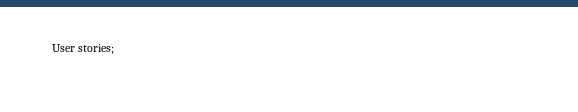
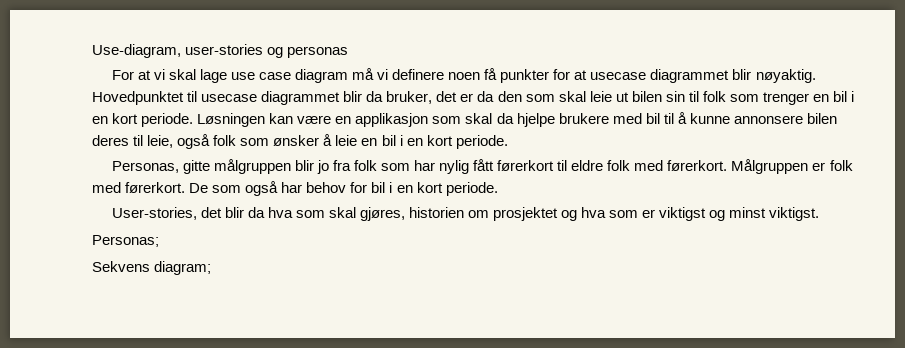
- User stories;
+ Use-diagram, user-stories og personas
+ For at vi skal lage use case diagram må vi definere noen få punkter for at usecase diagrammet blir nøyaktig. Hovedpunktet til usecase diagrammet blir da bruker, det er da den som skal leie ut bilen sin til folk som trenger en bil i en kort periode. Løsningen kan være en applikasjon som skal da hjelpe brukere med bil til å kunne annonsere bilen deres til leie, også folk som ønsker å leie en bil i en kort periode.
+ Personas, gitte målgruppen blir jo fra folk som har nylig fått førerkort til eldre folk med førerkort. Målgruppen er folk med førerkort. De som også har behov for bil i en kort periode.
+ User-stories, det blir da hva som skal gjøres, historien om prosjektet og hva som er viktigst og minst viktigst.
+ Personas;
+ Sekvens diagram;

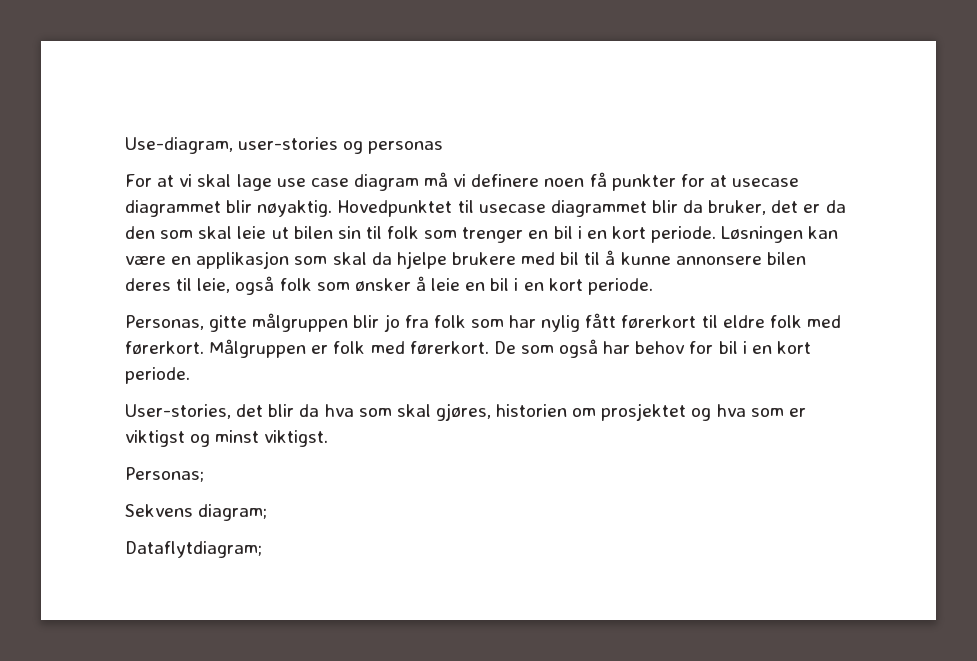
+ Dataflytdiagram;

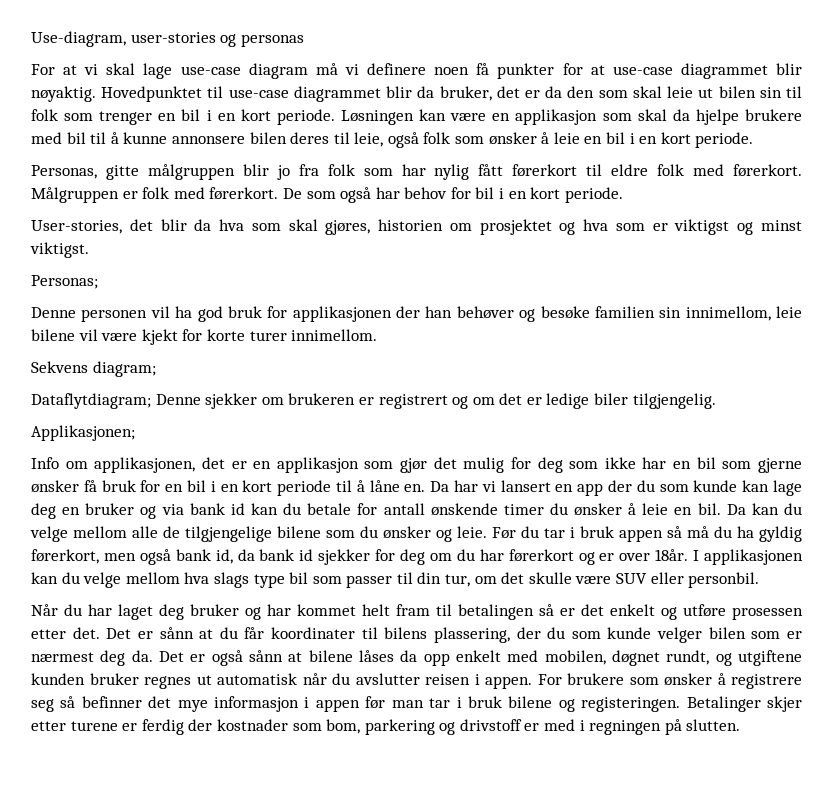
- For at vi skal lage use case diagram må vi definere noen få punkter for at usecase diagrammet blir nøyaktig.
+ For at vi skal lage use-case diagram må vi definere noen få punkter for at use-case diagrammet blir nøyaktig.
- Hovedpunktet til usecase diagrammet blir da bruker, det er da den som skal leie ut bilen sin til folk som trenger en bil i en kort periode.
+ Hovedpunktet til use-case diagrammet blir da bruker, det er da den som skal leie ut bilen sin til folk som trenger en bil i en kort periode.
+ Denne personen vil ha god bruk for applikasjonen der han behøver og besøke familien sin innimellom, leie bilene vil være kjekt for korte turer innimellom.
  Sekvens diagram;
- Dataflytdiagram;
+ Dataflytdiagram; Denne sjekker om brukeren er registrert og om det er ledige biler tilgjengelig.
+ Applikasjonen;
+ Info om applikasjonen, det er en applikasjon som gjør det mulig for deg som ikke har en bil som gjerne ønsker få bruk for en bil i en kort periode til å låne en. Da har vi lansert en app der du som kunde kan lage deg en bruker og via bank id kan du betale for antall ønskende timer du ønsker å leie en bil. Da kan du velge mellom alle de tilgjengelige bilene som du ønsker og leie. Før du tar i bruk appen så må du ha gyldig førerkort, men også bank id, da bank id sjekker for deg om du har førerkort og er over 18år. I applikasjonen kan du velge mellom hva slags type bil som passer til din tur, om det skulle være SUV eller personbil.
+ Når du har laget deg bruker og har kommet helt fram til betalingen så er det enkelt og utføre prosessen etter det. Det er sånn at du får koordinater til bilens plassering, der du som kunde velger bilen som er nærmest deg da. Det er også sånn at bilene låses da opp enkelt med mobilen, døgnet rundt, og utgiftene kunden bruker regnes ut automatisk når du avslutter reisen i appen. For brukere som ønsker å registrere seg så befinner det mye informasjon i appen før man tar i bruk bilene og registeringen. Betalinger skjer etter turene er ferdig der kostnader som bom, parkering og drivstoff er med i regningen på slutten.

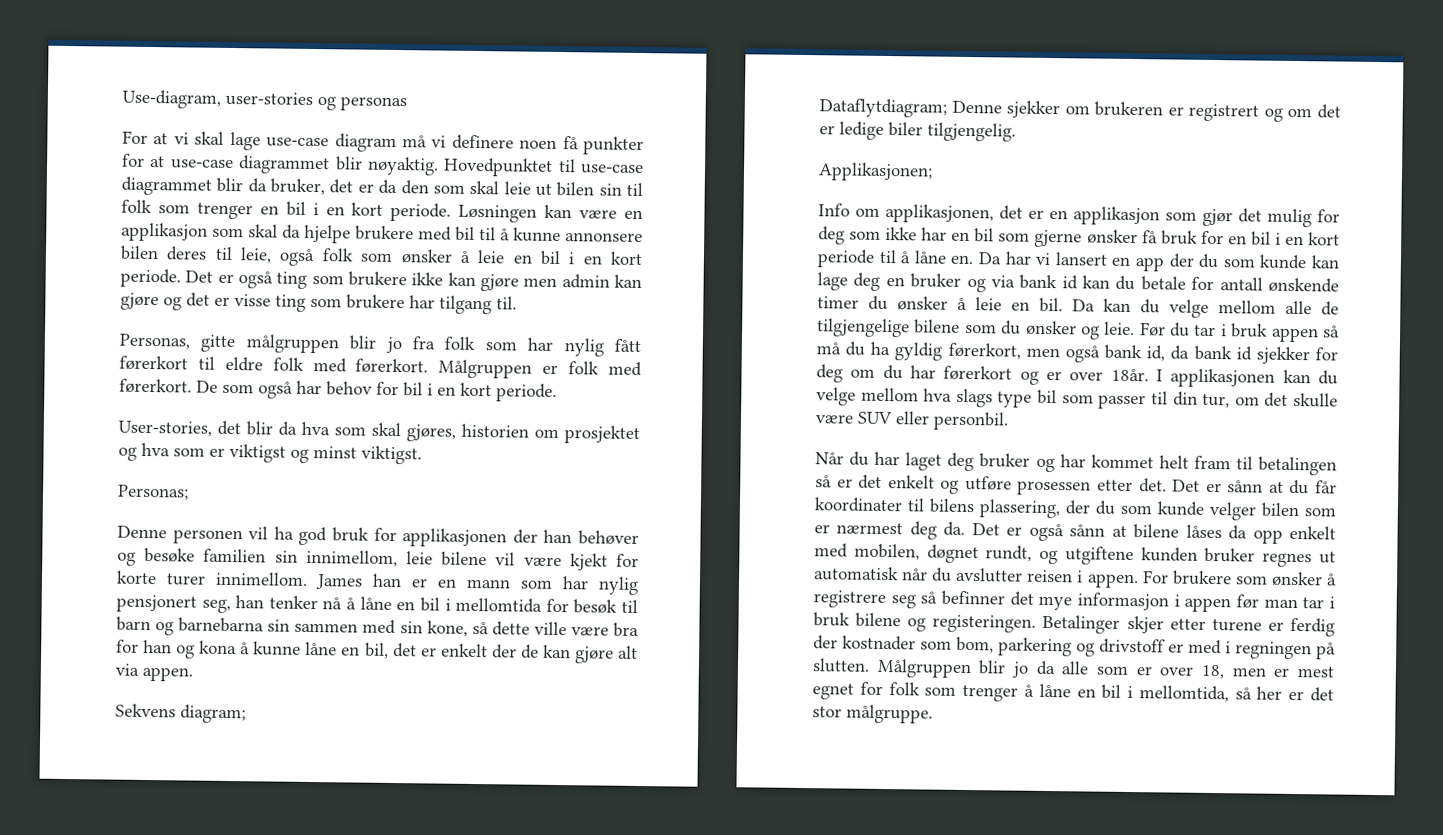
+ Det er også ting som brukere ikke kan gjøre men admin kan gjøre og det er visse ting som brukere har tilgang til.
+ James han er en mann som har nylig pensjonert seg, han tenker nå å låne en bil i mellomtida for besøk til barn og barnebarna sin sammen med sin kone, så dette ville være bra for han og kona å kunne låne en bil, det er enkelt der de kan gjøre alt via appen.
+ Målgruppen blir jo da alle som er over 18, men er mest egnet for folk som trenger å låne en bil i mellomtida, så her er det stor målgruppe.

